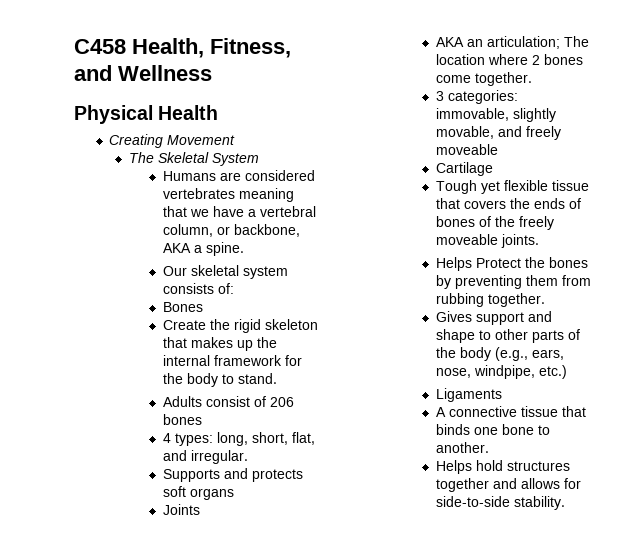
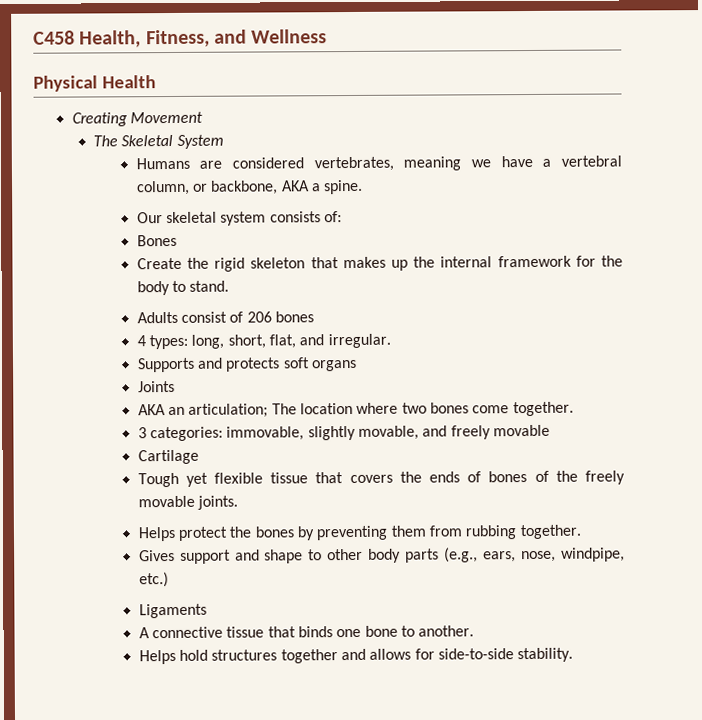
- Humans are considered vertebrates meaning that we have a vertebral column, or backbone, AKA a spine.
+ Humans are considered vertebrates, meaning we have a vertebral column, or backbone, AKA a spine.
- AKA an articulation; The location where 2 bones come together.
+ AKA an articulation; The location where two bones come together.
- 3 categories: immovable, slightly movable, and freely moveable
+ 3 categories: immovable, slightly movable, and freely movable
- Tough yet flexible tissue that covers the ends of bones of the freely moveable joints.
+ Tough yet flexible tissue that covers the ends of bones of the freely movable joints.
- Helps Protect the bones by preventing them from rubbing together.
+ Helps protect the bones by preventing them from rubbing together.
- Gives support and shape to other parts of the body (e.g., ears, nose, windpipe, etc.)
+ Gives support and shape to other body parts (e.g., ears, nose, windpipe, etc.)

